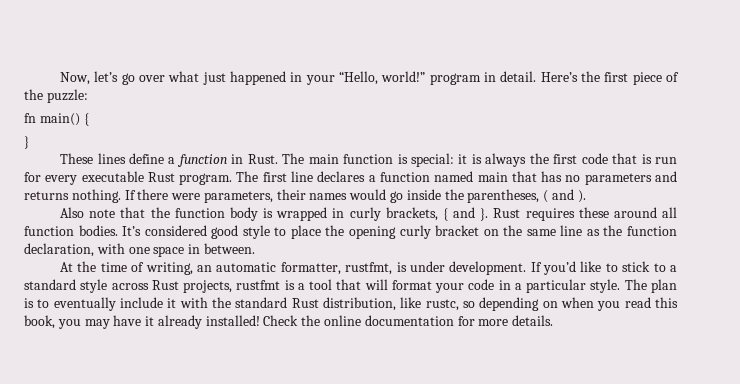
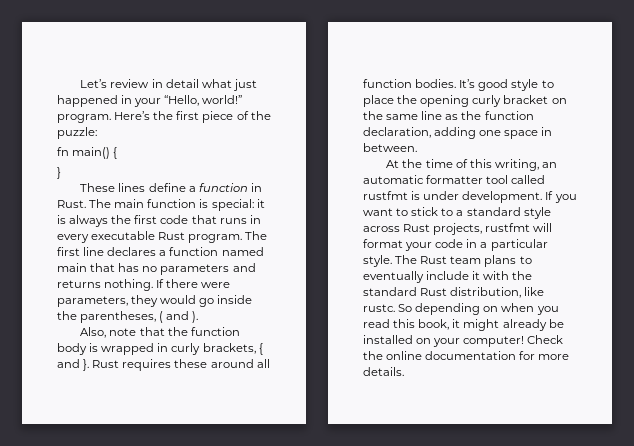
- Now, let’s go over what just happened in your “Hello, world!” program in detail.
+ Let’s review in detail what just happened in your “Hello, world!” program.
- The main function is special: it is always the first code that is run for every executable Rust program.
+ The main function is special: it is always the first code that runs in every executable Rust program.
- If there were parameters, their names would go inside the parentheses, ( and ).
+ If there were parameters, they would go inside the parentheses, ( and ).
- Also note that the function body is wrapped in curly brackets, { and }.
+ Also, note that the function body is wrapped in curly brackets, { and }.
- It’s considered good style to place the opening curly bracket on the same line as the function declaration, with one space in between.
+ It’s good style to place the opening curly bracket on the same line as the function declaration, adding one space in between.
- At the time of writing, an automatic formatter, rustfmt, is under development.
+ At the time of this writing, an automatic formatter tool called rustfmt is under development.
- If you’d like to stick to a standard style across Rust projects, rustfmt is a tool that will format your code in a particular style.
+ If you want to stick to a standard style across Rust projects, rustfmt will format your code in a particular style.
- The plan is to eventually include it with the standard Rust distribution, like rustc, so depending on when you read this book, you may have it already installed!
+ The Rust team plans to eventually include it with the standard Rust distribution, like rustc. So depending on when you read this book, it might already be installed on your computer!

